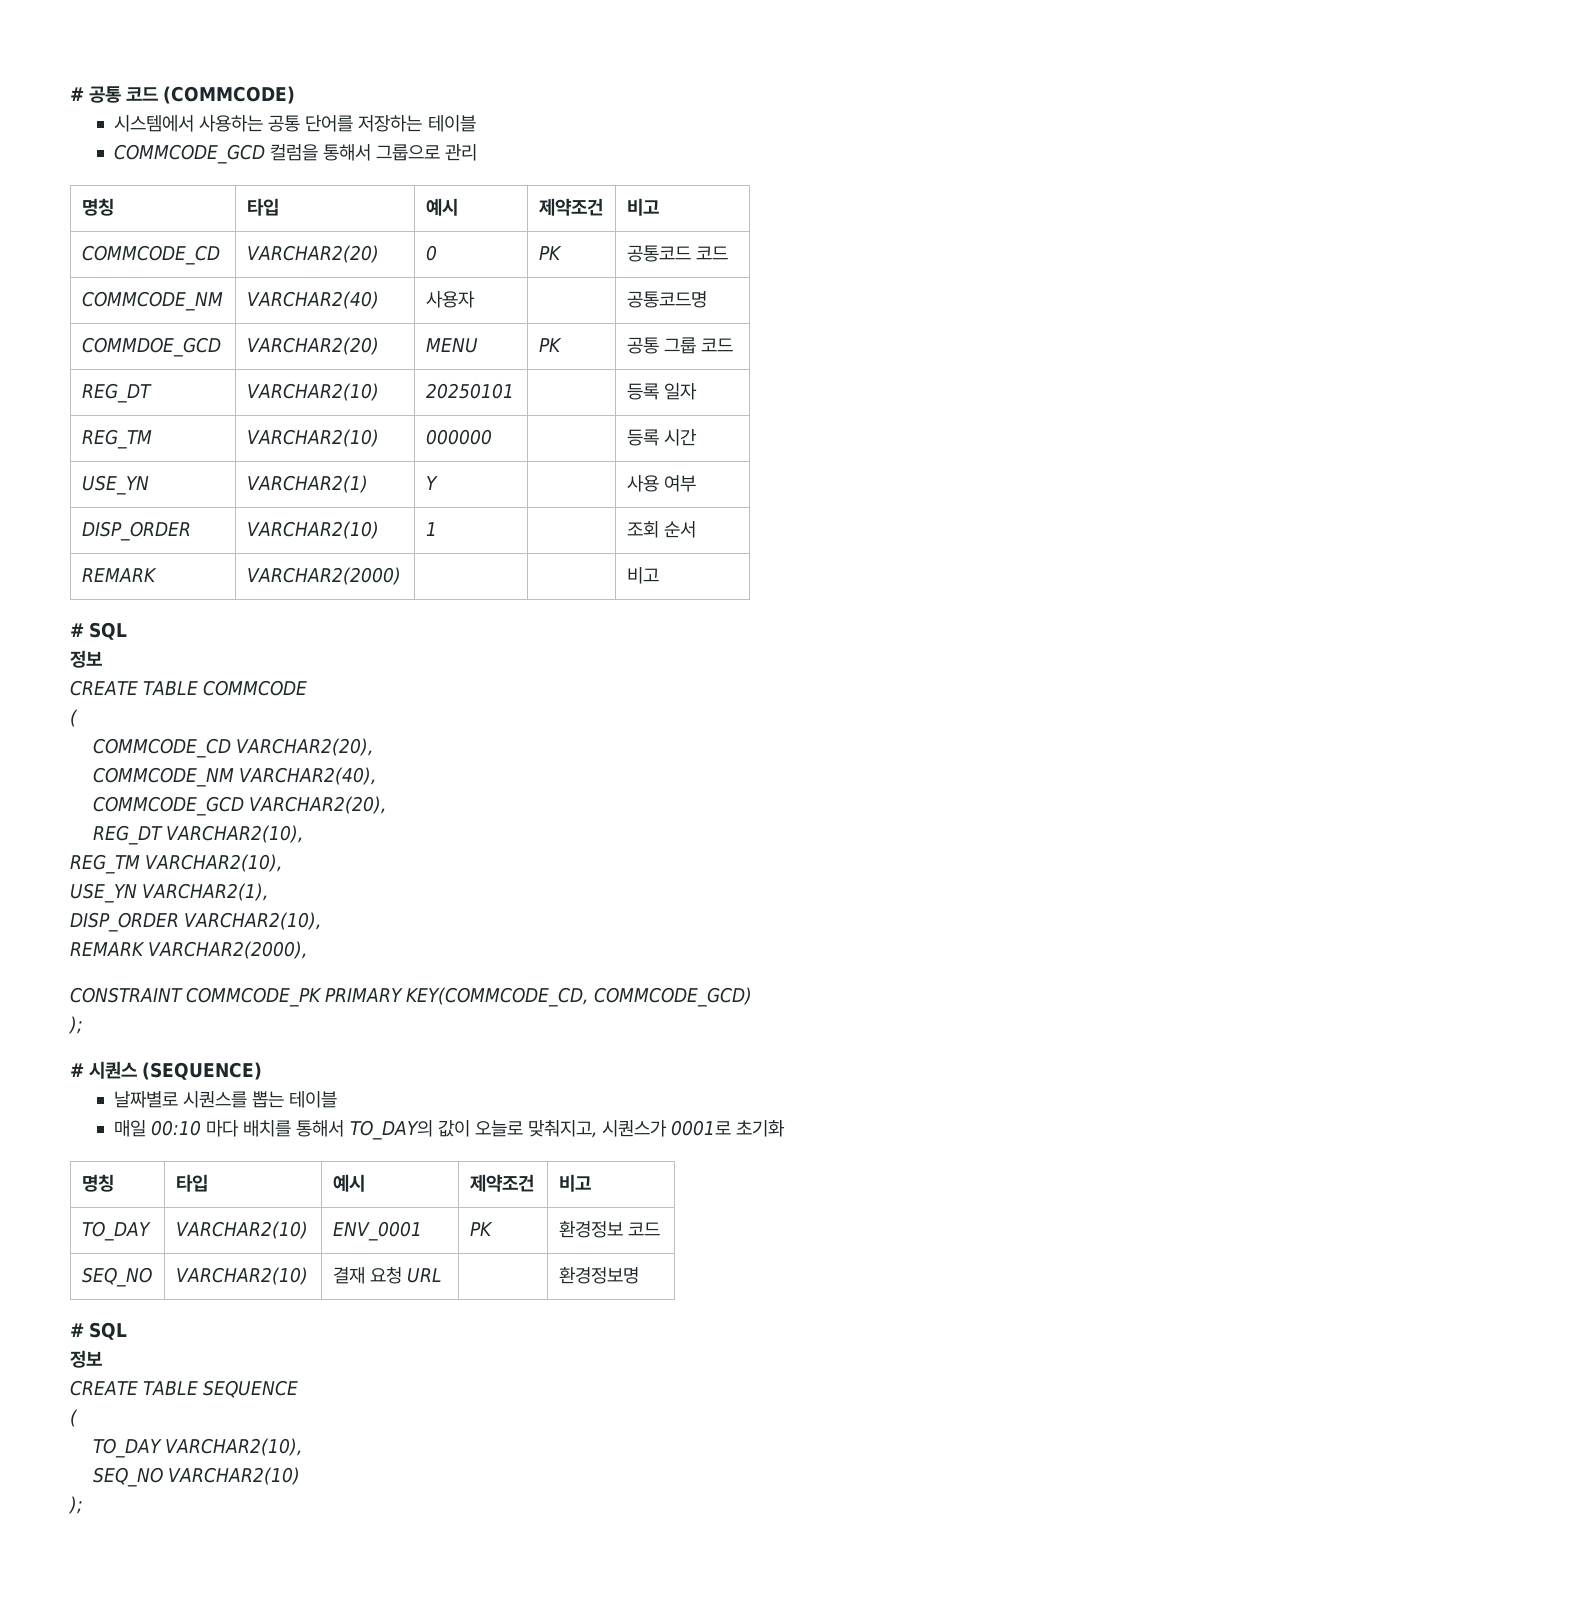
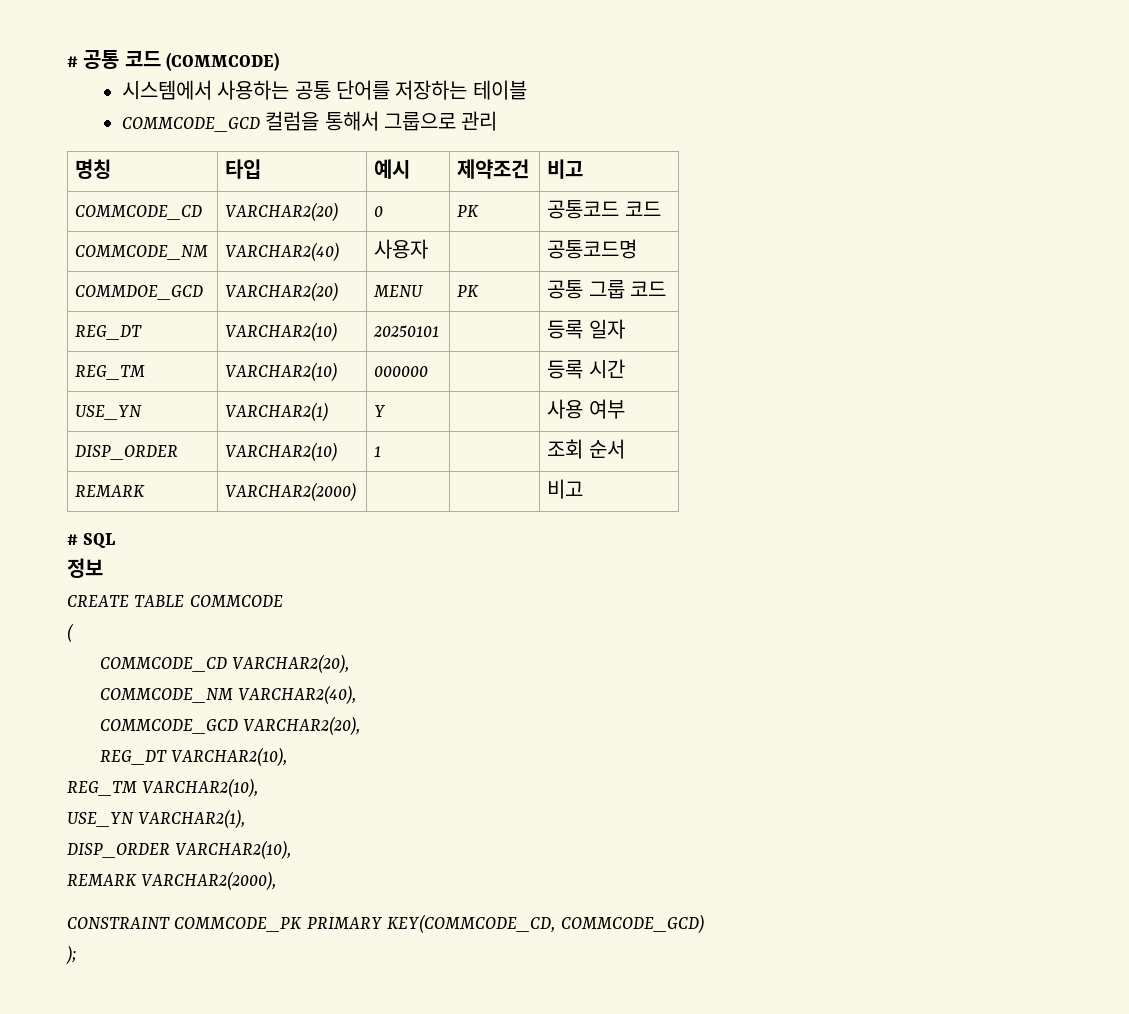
- # 시퀀스 (SEQUENCE)
- 날짜별로 시퀀스를 뽑는 테이블
- 매일 00:10 마다 배치를 통해서 TO_DAY의 값이 오늘로 맞춰지고, 시퀀스가 0001로 초기화
- 명칭 | 타입 | 예시 | 제약조건 | 비고
- TO_DAY | VARCHAR2(10) | ENV_0001 | PK | 환경정보 코드
- SEQ_NO | VARCHAR2(10) | 결재 요청 URL | | 환경정보명
- # SQL
- 정보
- CREATE TABLE SEQUENCE
- (
- TO_DAY VARCHAR2(10),
- SEQ_NO VARCHAR2(10)
- );

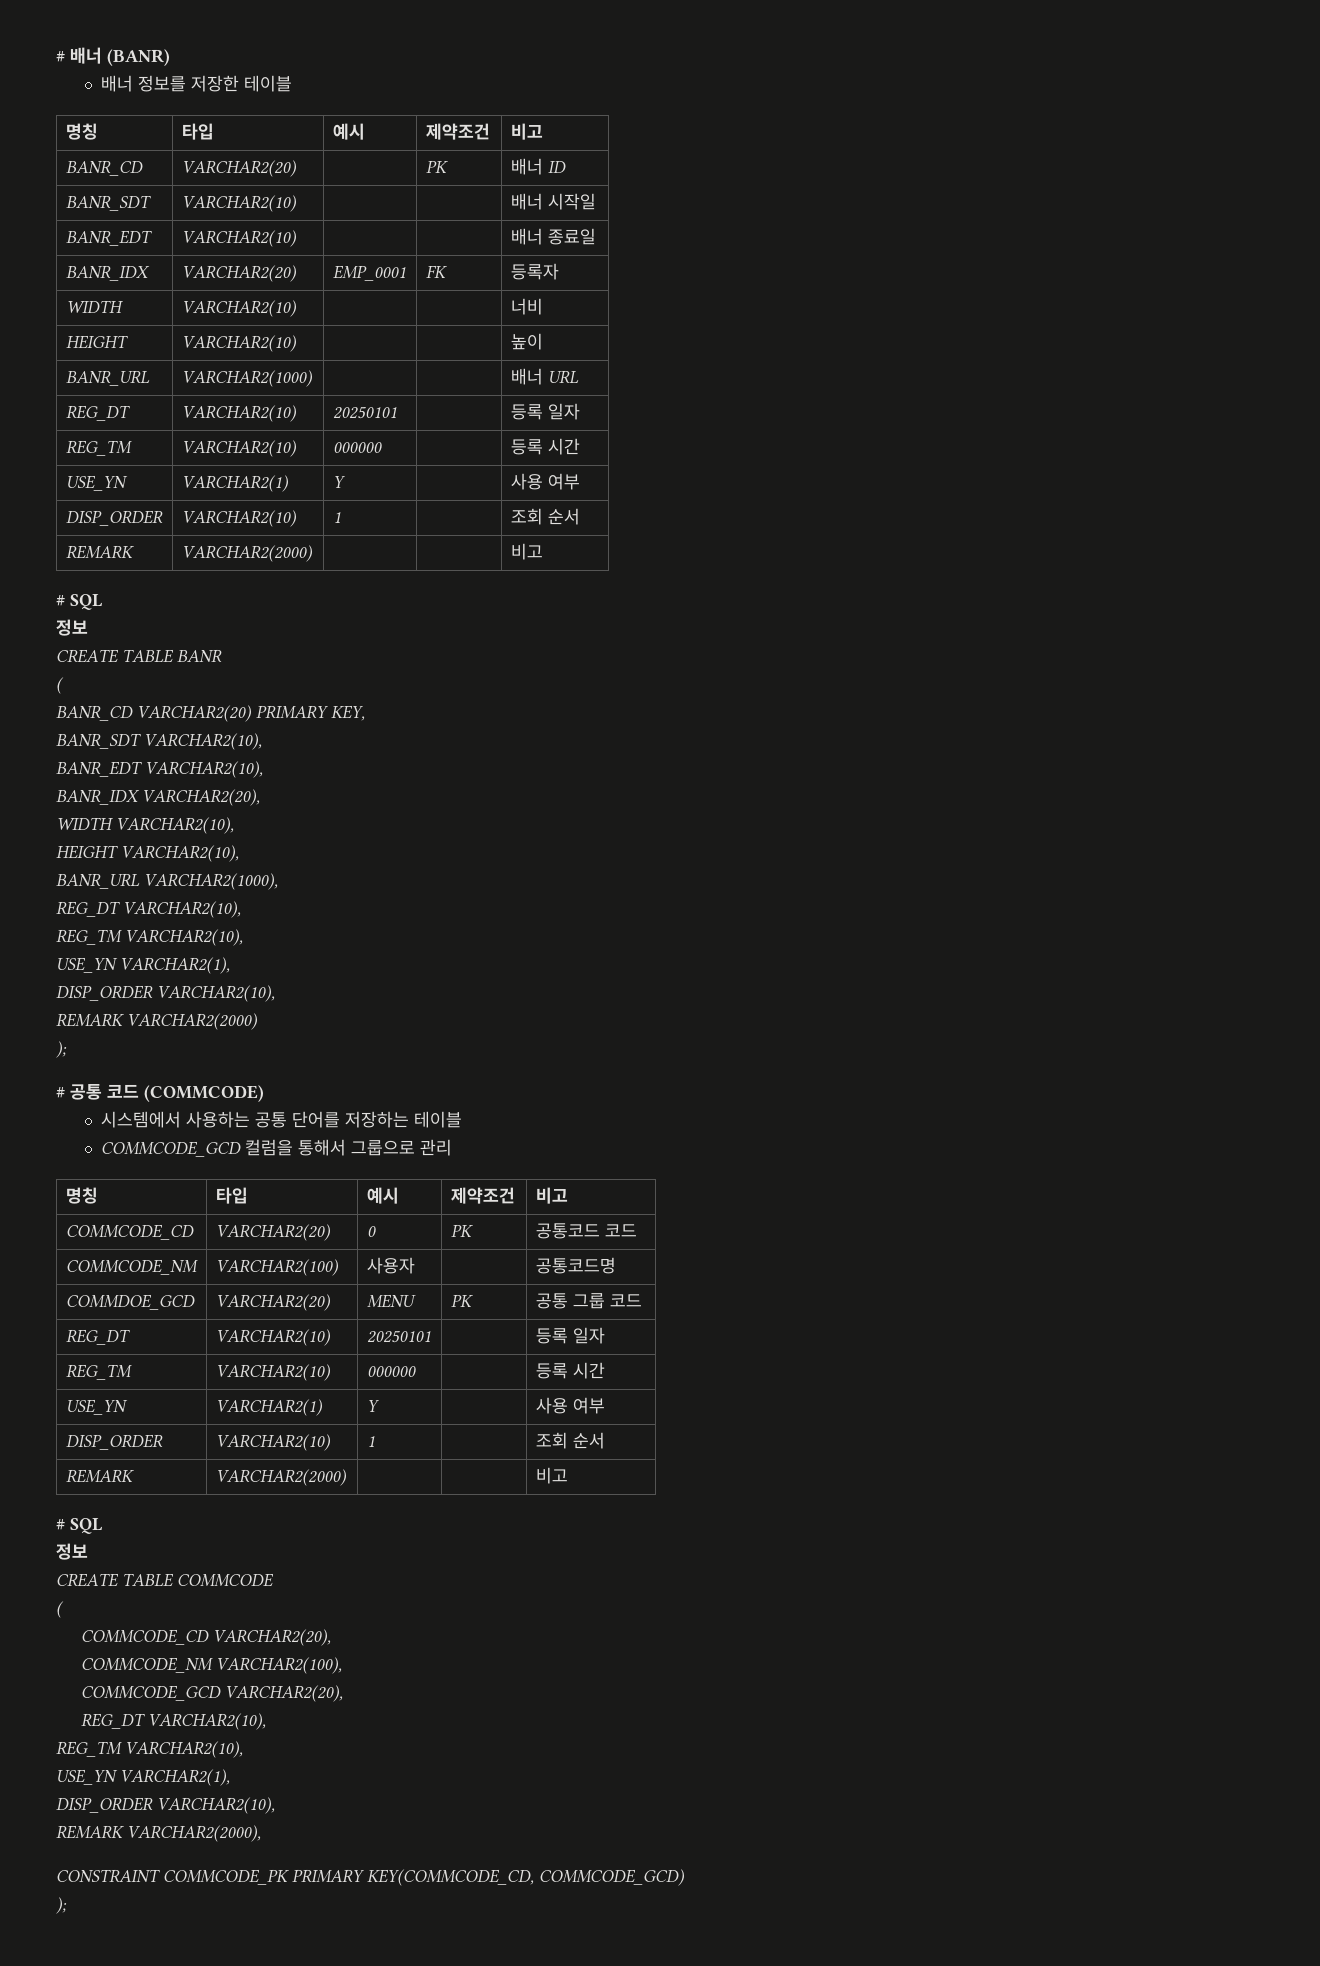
+ # 배너 (BANR)
+ 배너 정보를 저장한 테이블
+ 명칭 | 타입 | 예시 | 제약조건 | 비고
+ BANR_CD | VARCHAR2(20) | | PK | 배너 ID
+ BANR_SDT | VARCHAR2(10) | | | 배너 시작일
+ BANR_EDT | VARCHAR2(10) | | | 배너 종료일
+ BANR_IDX | VARCHAR2(20) | EMP_0001 | FK | 등록자
+ WIDTH | VARCHAR2(10) | | | 너비
+ HEIGHT | VARCHAR2(10) | | | 높이
+ BANR_URL | VARCHAR2(1000) | | | 배너 URL
+ REG_DT | VARCHAR2(10) | 20250101 | | 등록 일자
+ REG_TM | VARCHAR2(10) | 000000 | | 등록 시간
+ USE_YN | VARCHAR2(1) | Y | | 사용 여부
+ DISP_ORDER | VARCHAR2(10) | 1 | | 조회 순서
+ REMARK | VARCHAR2(2000) | | | 비고
+ # SQL
+ 정보
+ CREATE TABLE BANR
+ (
+ BANR_CD VARCHAR2(20) PRIMARY KEY,
+ BANR_SDT VARCHAR2(10),
+ BANR_EDT VARCHAR2(10),
+ BANR_IDX VARCHAR2(20),
+ WIDTH VARCHAR2(10),
+ HEIGHT VARCHAR2(10),
+ BANR_URL VARCHAR2(1000),
+ REG_DT VARCHAR2(10),
+ REG_TM VARCHAR2(10),
+ USE_YN VARCHAR2(1),
+ DISP_ORDER VARCHAR2(10),
+ REMARK VARCHAR2(2000)
+ );
- COMMCODE_NM | VARCHAR2(40) | 사용자 | | 공통코드명
+ COMMCODE_NM | VARCHAR2(100) | 사용자 | | 공통코드명
- COMMCODE_NM VARCHAR2(40),
+ COMMCODE_NM VARCHAR2(100),

